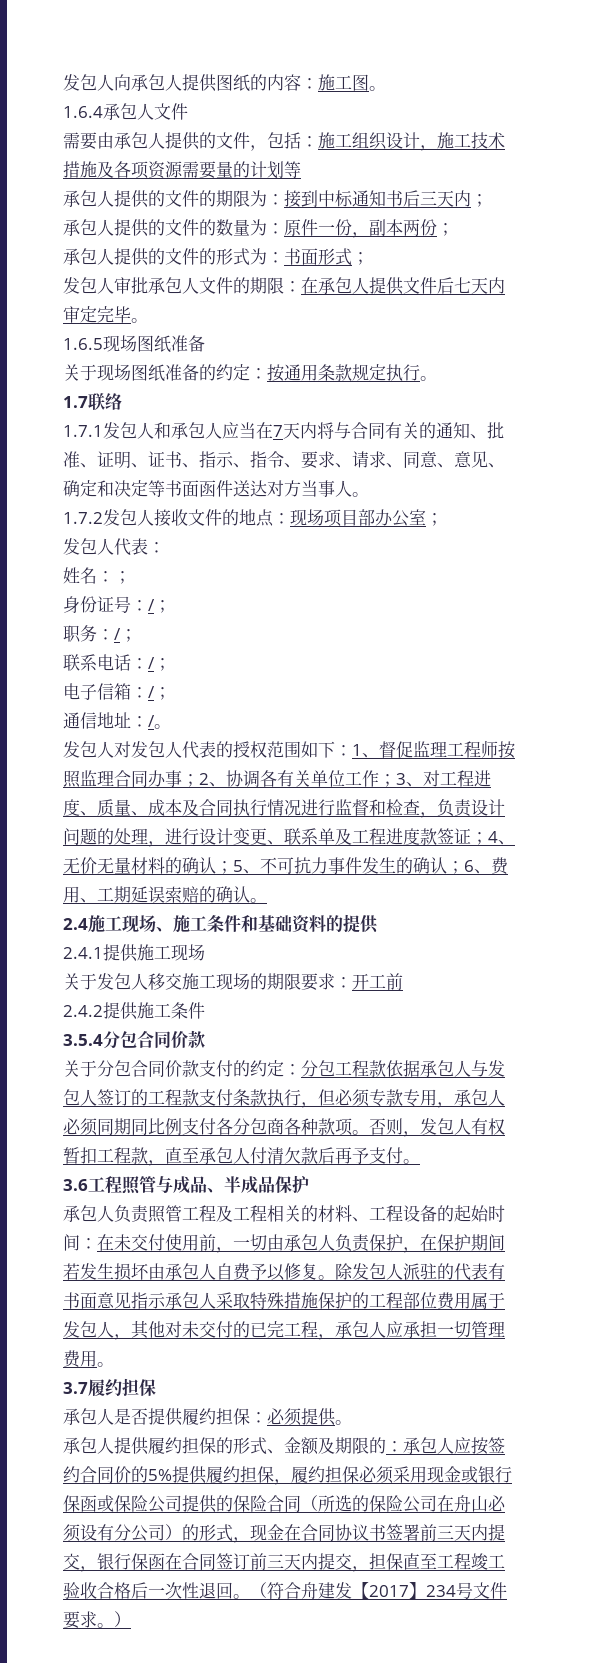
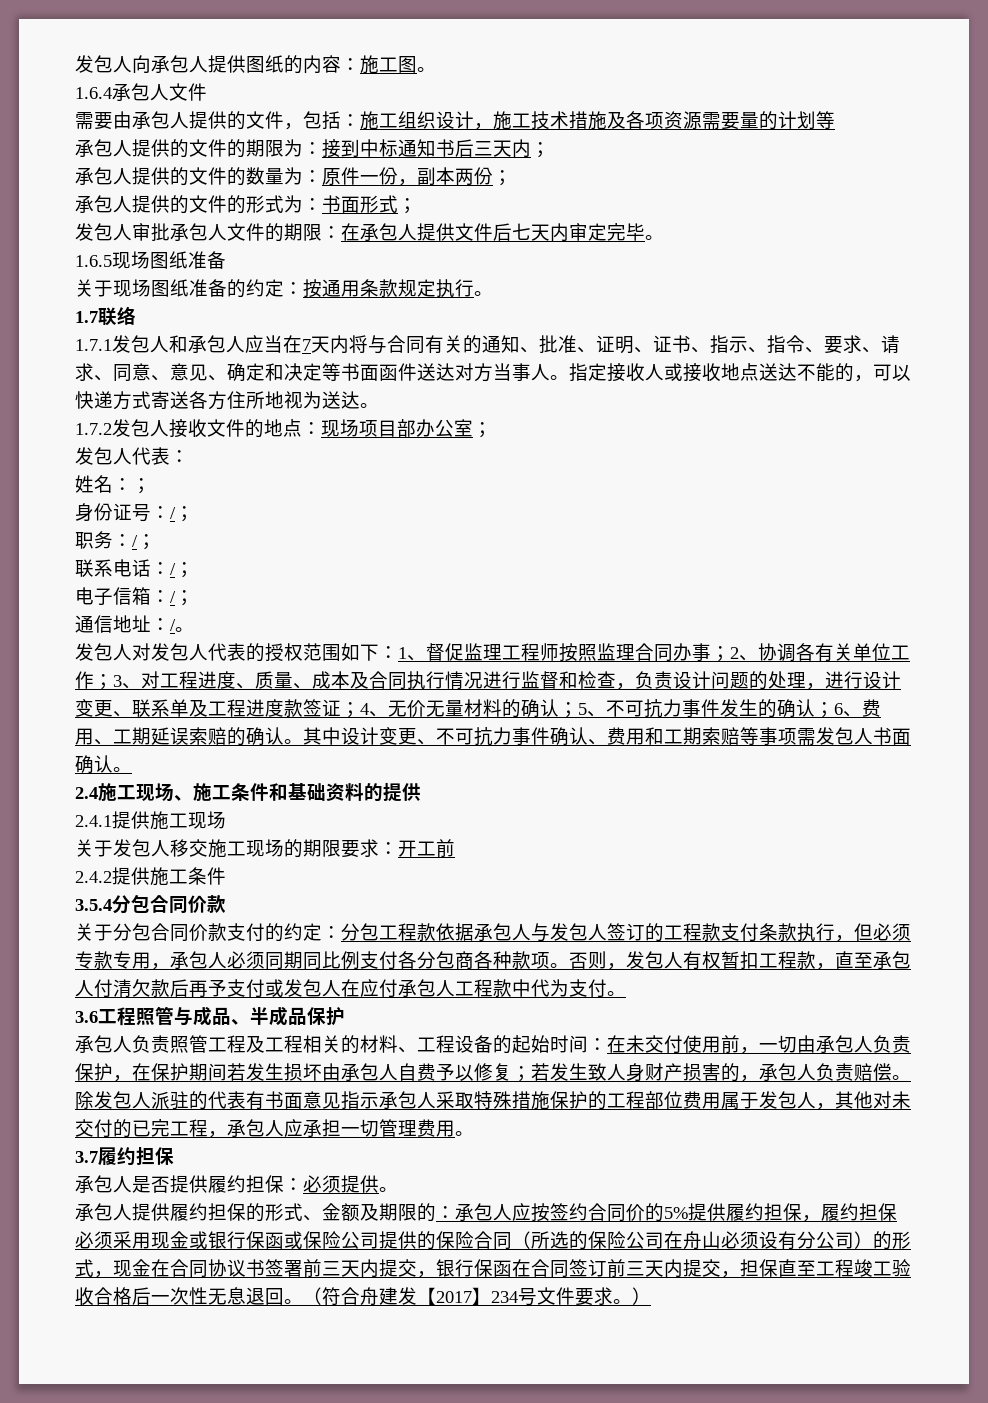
+ 指定接收人或接收地点送达不能的，可以快递方式寄送各方住所地视为送达。
+ 其中设计变更、不可抗力事件确认、费用和工期索赔等事项需发包人书面确认。
- 否则，发包人有权暂扣工程款，直至承包人付清欠款后再予支付。
+ 否则，发包人有权暂扣工程款，直至承包人付清欠款后再予支付或发包人在应付承包人工程款中代为支付。
- 承包人负责照管工程及工程相关的材料、工程设备的起始时间：在未交付使用前，一切由承包人负责保护，在保护期间若发生损坏由承包人自费予以修复。
+ 承包人负责照管工程及工程相关的材料、工程设备的起始时间：在未交付使用前，一切由承包人负责保护，在保护期间若发生损坏由承包人自费予以修复；若发生致人身财产损害的，承包人负责赔偿。
- 承包人应按签约合同价的5%提供履约担保，履约担保必须采用现金或银行保函或保险公司提供的保险合同（所选的保险公司在舟山必须设有分公司）的形式，现金在合同协议书签署前三天内提交，银行保函在合同签订前三天内提交，担保直至工程竣工验收合格后一次性退回。
+ 承包人应按签约合同价的5%提供履约担保，履约担保必须采用现金或银行保函或保险公司提供的保险合同（所选的保险公司在舟山必须设有分公司）的形式，现金在合同协议书签署前三天内提交，银行保函在合同签订前三天内提交，担保直至工程竣工验收合格后一次性无息退回。

